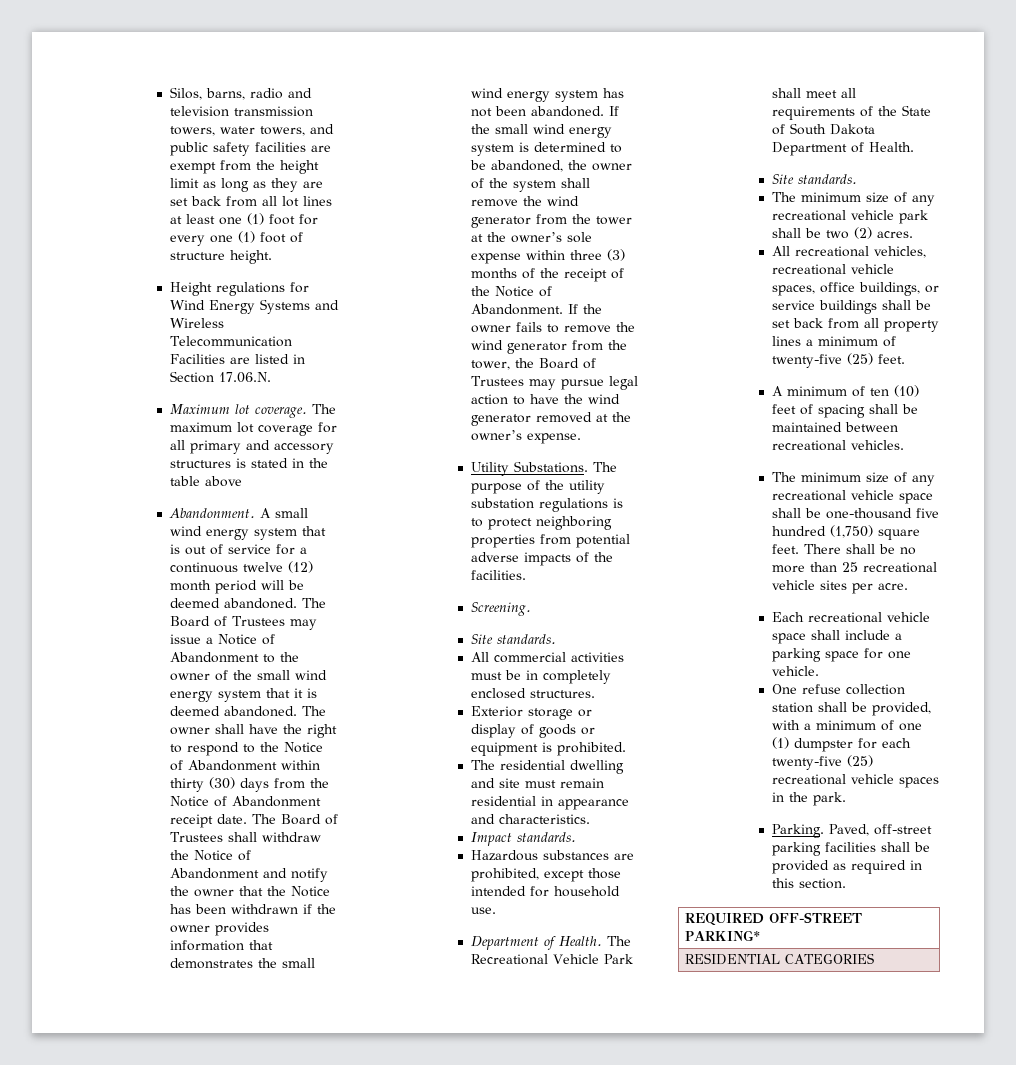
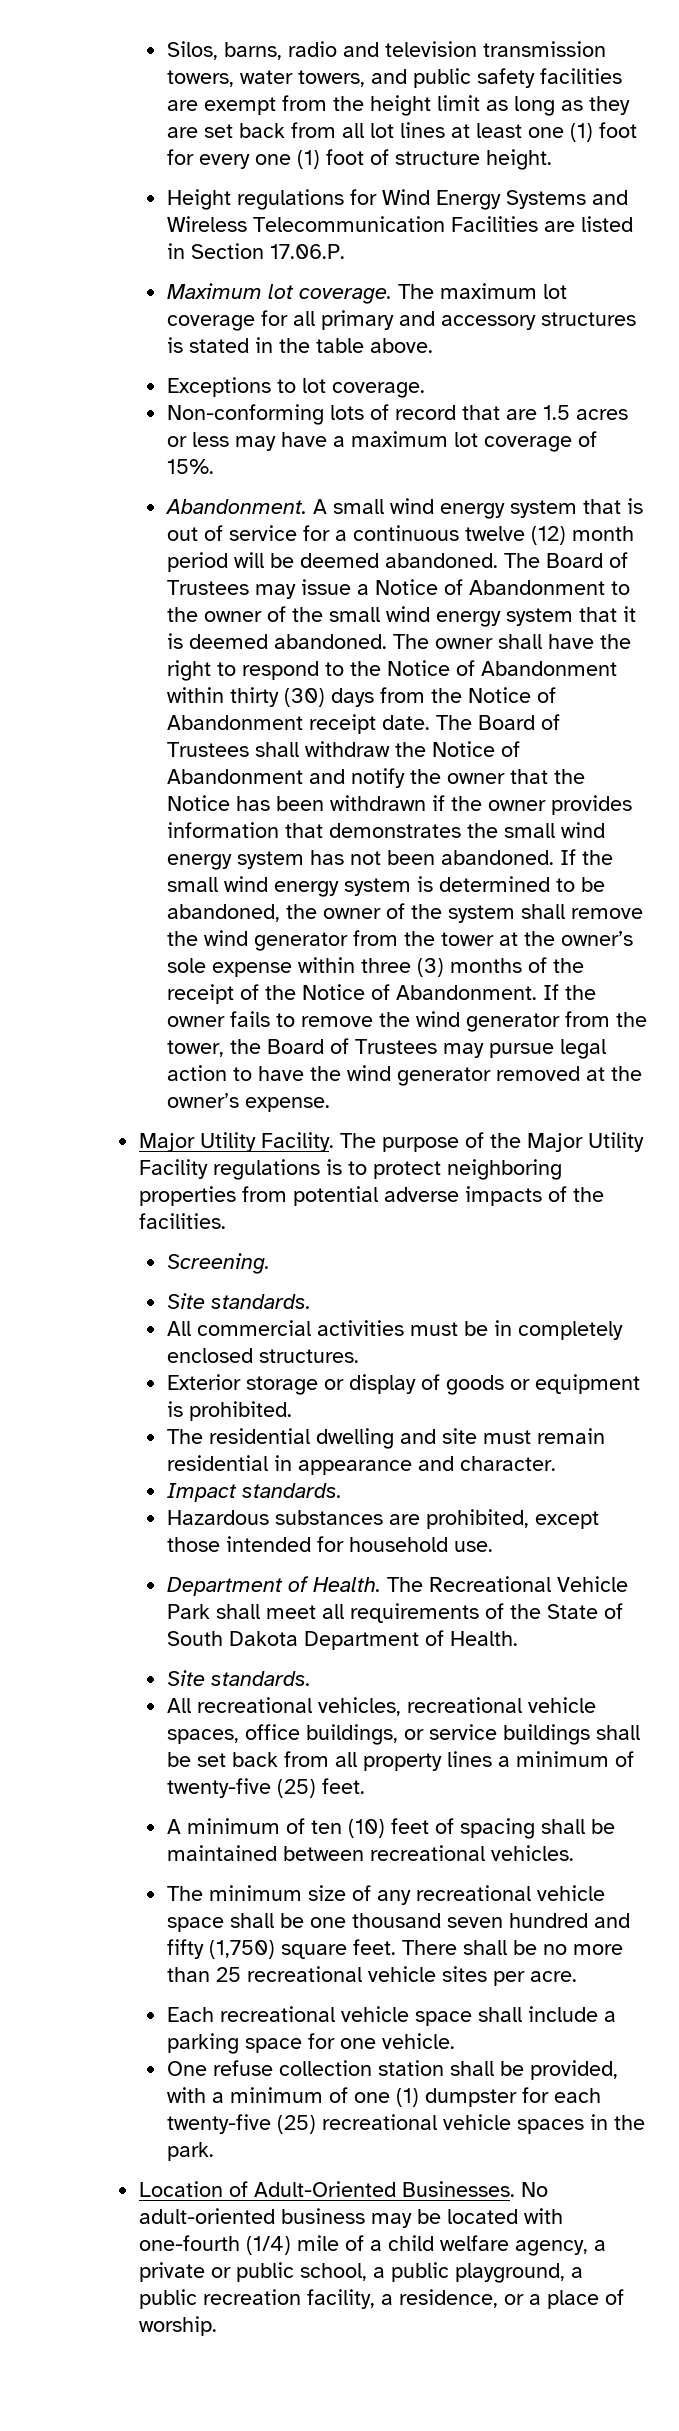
- Height regulations for Wind Energy Systems and Wireless Telecommunication Facilities are listed in Section 17.06.N.
+ Height regulations for Wind Energy Systems and Wireless Telecommunication Facilities are listed in Section 17.06.P.
- The maximum lot coverage for all primary and accessory structures is stated in the table above
+ The maximum lot coverage for all primary and accessory structures is stated in the table above.
+ Exceptions to lot coverage.
+ Non-conforming lots of record that are 1.5 acres or less may have a maximum lot coverage of 15%.
- Utility Substations.
+ Major Utility Facility.
- The purpose of the utility substation regulations is to protect neighboring properties from potential adverse impacts of the facilities.
+ The purpose of the Major Utility Facility regulations is to protect neighboring properties from potential adverse impacts of the facilities.
- The residential dwelling and site must remain residential in appearance and characteristics.
+ The residential dwelling and site must remain residential in appearance and character.
- The minimum size of any recreational vehicle park shall be two (2) acres.
- The minimum size of any recreational vehicle space shall be one-thousand five hundred (1,750) square feet.
+ The minimum size of any recreational vehicle space shall be one thousand seven hundred and fifty (1,750) square feet.
- Parking. Paved, off-street parking facilities shall be provided as required in this section.
- REQUIRED OFF-STREET PARKING*
- RESIDENTIAL CATEGORIES
+ Location of Adult-Oriented Businesses. No adult-oriented business may be located with one-fourth (1/4) mile of a child welfare agency, a private or public school, a public playground, a public recreation facility, a residence, or a place of worship.

